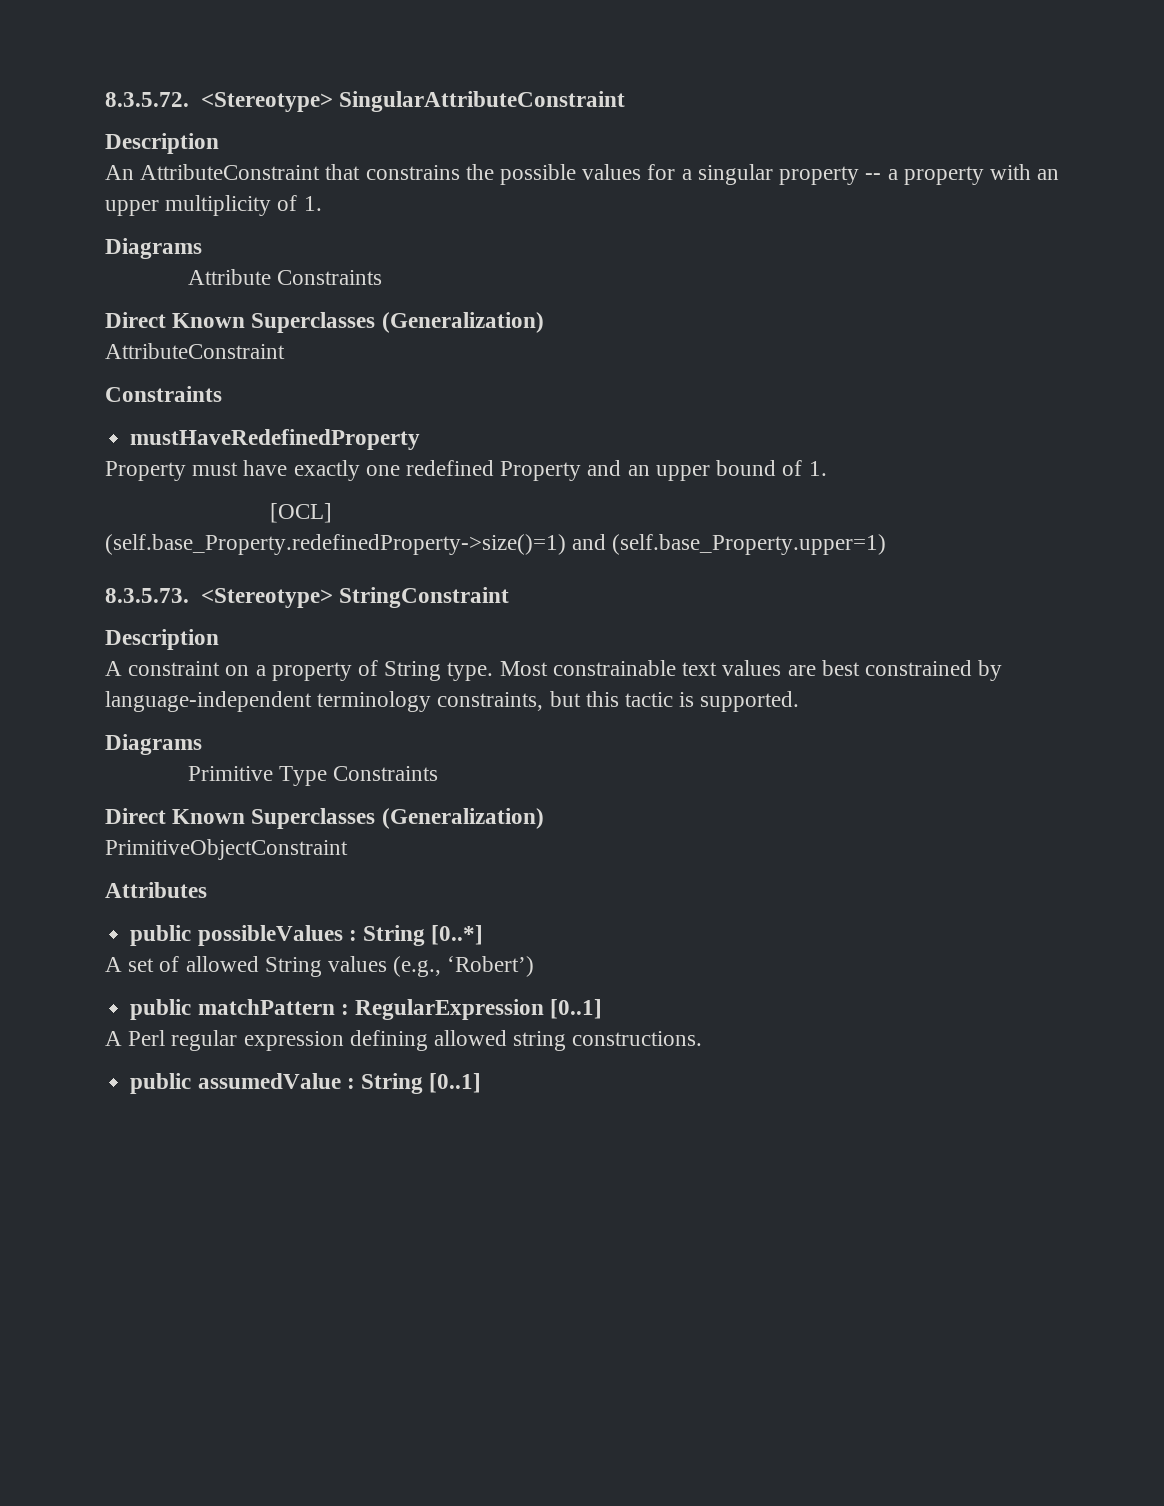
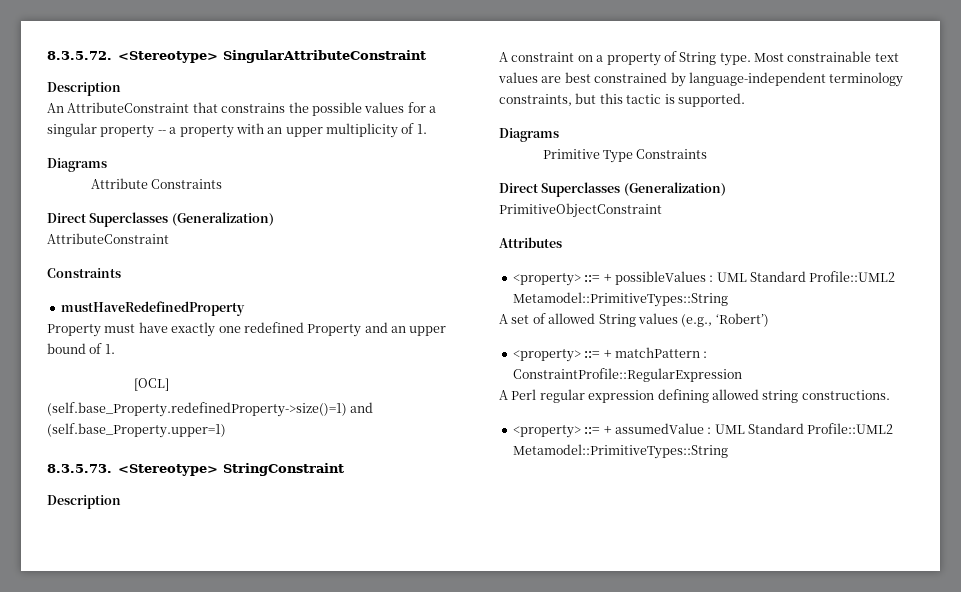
  Attribute Constraints
- Direct Known Superclasses (Generalization)
+ Direct Superclasses (Generalization)
  Primitive Type Constraints
- Direct Known Superclasses (Generalization)
+ Direct Superclasses (Generalization)
- public possibleValues : String [0..*]
+ <property> ::= + possibleValues : UML Standard Profile::UML2 Metamodel::PrimitiveTypes::String
- public matchPattern : RegularExpression [0..1]
+ <property> ::= + matchPattern : ConstraintProfile::RegularExpression
- public assumedValue : String [0..1]
+ <property> ::= + assumedValue : UML Standard Profile::UML2 Metamodel::PrimitiveTypes::String

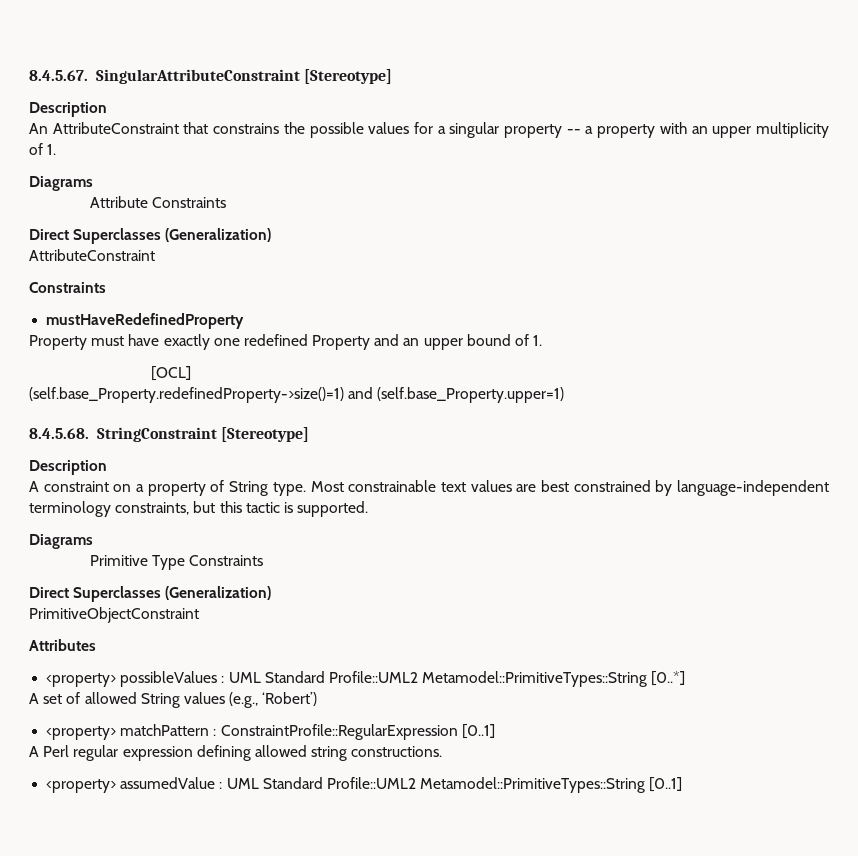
- 8.3.5.72. <Stereotype> SingularAttributeConstraint
+ 8.4.5.67. SingularAttributeConstraint [Stereotype]
- 8.3.5.73. <Stereotype> StringConstraint
+ 8.4.5.68. StringConstraint [Stereotype]
- <property> ::= + possibleValues : UML Standard Profile::UML2 Metamodel::PrimitiveTypes::String
+ <property> possibleValues : UML Standard Profile::UML2 Metamodel::PrimitiveTypes::String [0..*]
- <property> ::= + matchPattern : ConstraintProfile::RegularExpression
+ <property> matchPattern : ConstraintProfile::RegularExpression [0..1]
- <property> ::= + assumedValue : UML Standard Profile::UML2 Metamodel::PrimitiveTypes::String
+ <property> assumedValue : UML Standard Profile::UML2 Metamodel::PrimitiveTypes::String [0..1]

